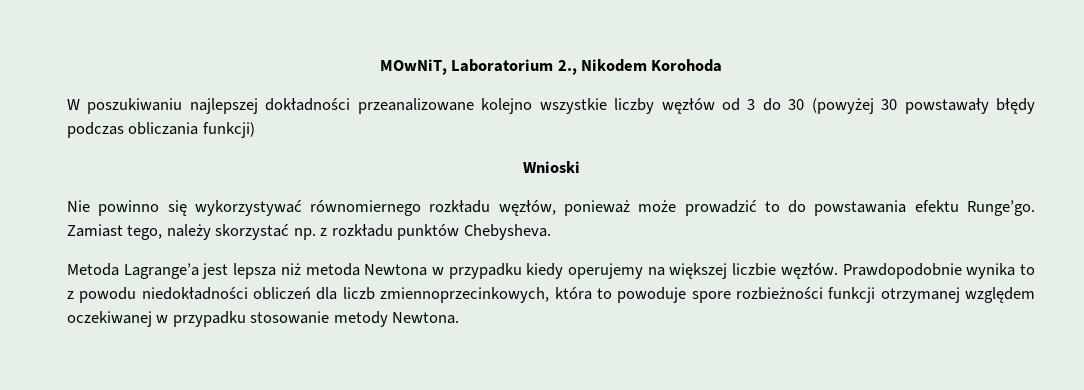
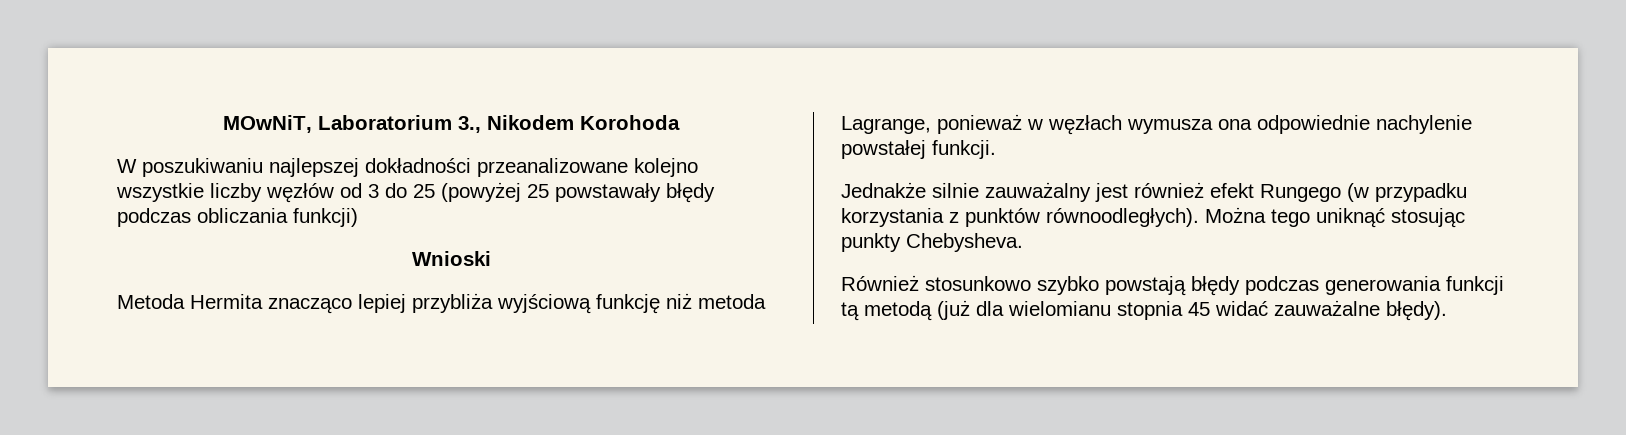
- MOwNiT, Laboratorium 2., Nikodem Korohoda
+ MOwNiT, Laboratorium 3., Nikodem Korohoda
- W poszukiwaniu najlepszej dokładności przeanalizowane kolejno wszystkie liczby węzłów od 3 do 30 (powyżej 30 powstawały błędy podczas obliczania funkcji)
+ W poszukiwaniu najlepszej dokładności przeanalizowane kolejno wszystkie liczby węzłów od 3 do 25 (powyżej 25 powstawały błędy podczas obliczania funkcji)
- Nie powinno się wykorzystywać równomiernego rozkładu węzłów, ponieważ może prowadzić to do powstawania efektu Runge’go. Zamiast tego, należy skorzystać np. z rozkładu punktów Chebysheva.
- Metoda Lagrange’a jest lepsza niż metoda Newtona w przypadku kiedy operujemy na większej liczbie węzłów. Prawdopodobnie wynika to z powodu niedokładności obliczeń dla liczb zmiennoprzecinkowych, która to powoduje spore rozbieżności funkcji otrzymanej względem oczekiwanej w przypadku stosowanie metody Newtona.
+ Metoda Hermita znacząco lepiej przybliża wyjściową funkcję niż metoda Lagrange, ponieważ w węzłach wymusza ona odpowiednie nachylenie powstałej funkcji.
+ Jednakże silnie zauważalny jest również efekt Rungego (w przypadku korzystania z punktów równoodległych). Można tego uniknąć stosując punkty Chebysheva.
+ Również stosunkowo szybko powstają błędy podczas generowania funkcji tą metodą (już dla wielomianu stopnia 45 widać zauważalne błędy).

